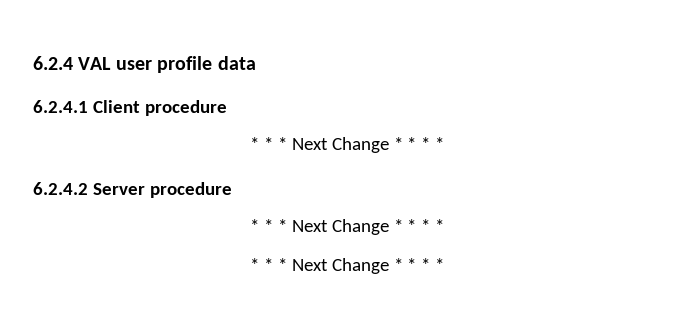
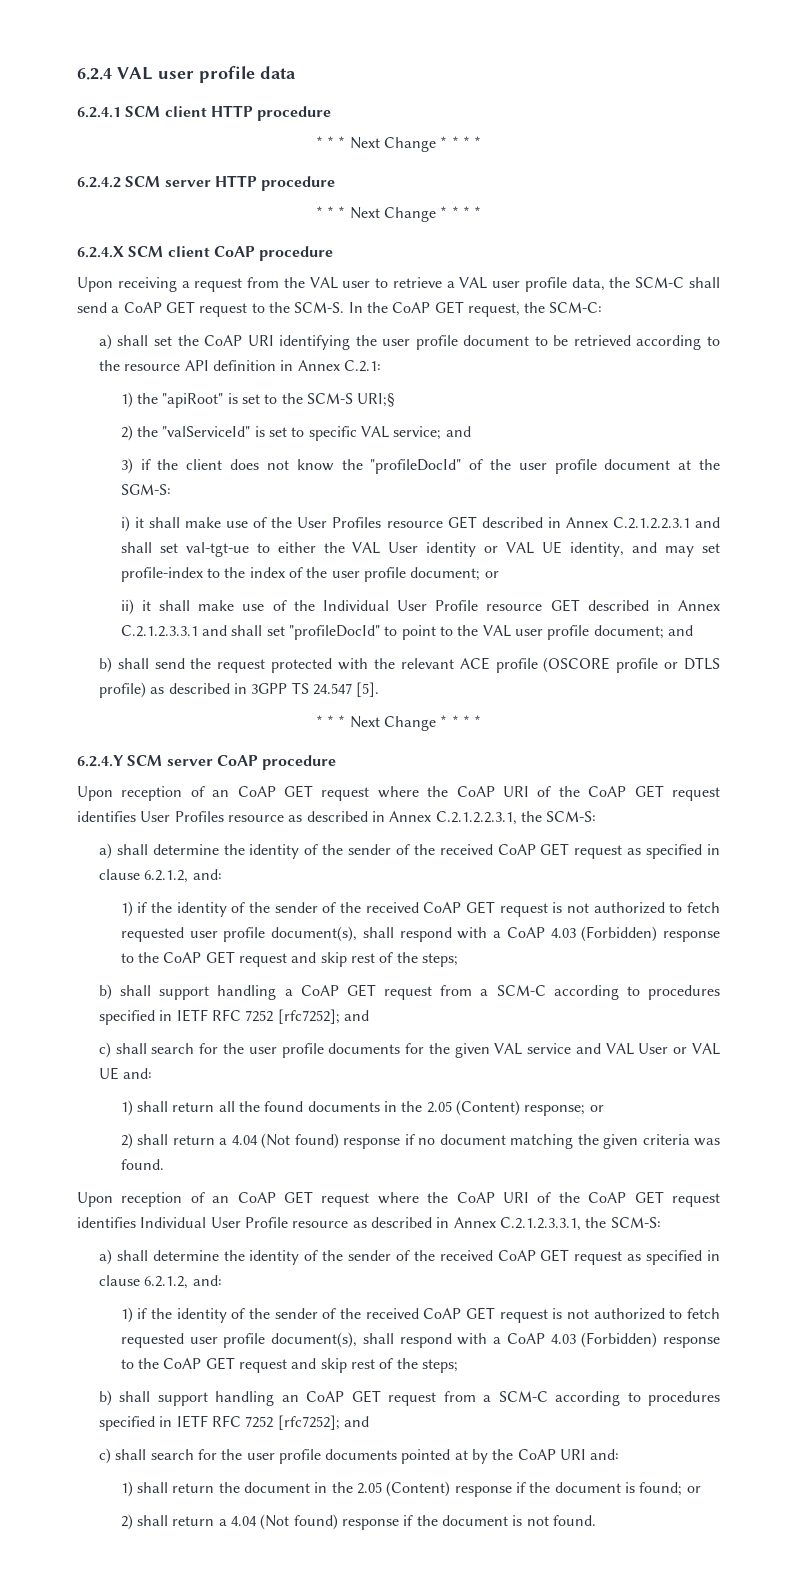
- 6.2.4.1 Client procedure
+ 6.2.4.1 SCM client HTTP procedure
- 6.2.4.2 Server procedure
+ 6.2.4.2 SCM server HTTP procedure
  * * * Next Change * * * *
+ 6.2.4.X SCM client CoAP procedure
+ Upon receiving a request from the VAL user to retrieve a VAL user profile data, the SCM-C shall send a CoAP GET request to the SCM-S. In the CoAP GET request, the SCM-C:
+ a) shall set the CoAP URI identifying the user profile document to be retrieved according to the resource API definition in Annex C.2.1:
+ 1) the "apiRoot" is set to the SCM-S URI;§
+ 2) the "valServiceId" is set to specific VAL service; and
+ 3) if the client does not know the "profileDocId" of the user profile document at the SGM-S:
+ i) it shall make use of the User Profiles resource GET described in Annex C.2.1.2.2.3.1 and shall set val-tgt-ue to either the VAL User identity or VAL UE identity, and may set profile-index to the index of the user profile document; or
+ ii) it shall make use of the Individual User Profile resource GET described in Annex C.2.1.2.3.3.1 and shall set "profileDocId" to point to the VAL user profile document; and
+ b) shall send the request protected with the relevant ACE profile (OSCORE profile or DTLS profile) as described in 3GPP TS 24.547 [5].
  * * * Next Change * * * *
+ 6.2.4.Y SCM server CoAP procedure
+ Upon reception of an CoAP GET request where the CoAP URI of the CoAP GET request identifies User Profiles resource as described in Annex C.2.1.2.2.3.1, the SCM-S:
+ a) shall determine the identity of the sender of the received CoAP GET request as specified in clause 6.2.1.2, and:
+ 1) if the identity of the sender of the received CoAP GET request is not authorized to fetch requested user profile document(s), shall respond with a CoAP 4.03 (Forbidden) response to the CoAP GET request and skip rest of the steps;
+ b) shall support handling a CoAP GET request from a SCM-C according to procedures specified in IETF RFC 7252 [rfc7252]; and
+ c) shall search for the user profile documents for the given VAL service and VAL User or VAL UE and:
+ 1) shall return all the found documents in the 2.05 (Content) response; or
+ 2) shall return a 4.04 (Not found) response if no document matching the given criteria was found.
+ Upon reception of an CoAP GET request where the CoAP URI of the CoAP GET request identifies Individual User Profile resource as described in Annex C.2.1.2.3.3.1, the SCM-S:
+ a) shall determine the identity of the sender of the received CoAP GET request as specified in clause 6.2.1.2, and:
+ 1) if the identity of the sender of the received CoAP GET request is not authorized to fetch requested user profile document(s), shall respond with a CoAP 4.03 (Forbidden) response to the CoAP GET request and skip rest of the steps;
+ b) shall support handling an CoAP GET request from a SCM-C according to procedures specified in IETF RFC 7252 [rfc7252]; and
+ c) shall search for the user profile documents pointed at by the CoAP URI and:
+ 1) shall return the document in the 2.05 (Content) response if the document is found; or
+ 2) shall return a 4.04 (Not found) response if the document is not found.

